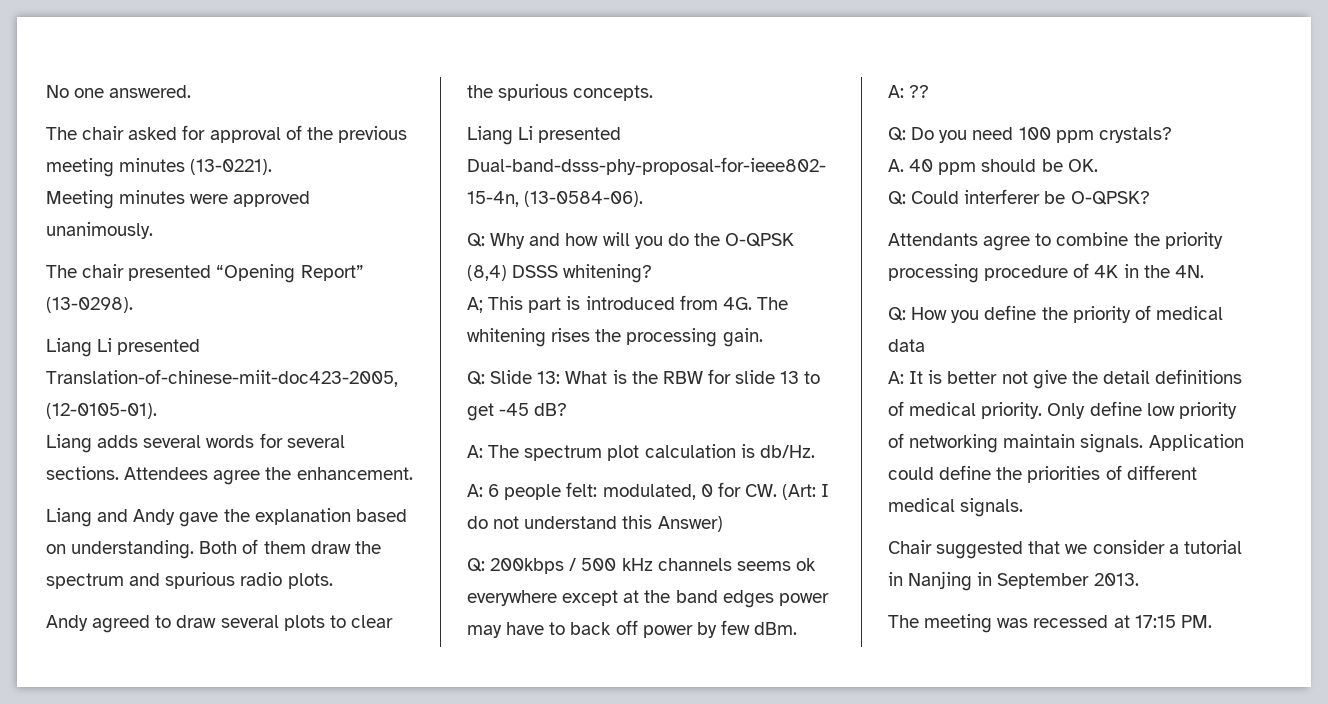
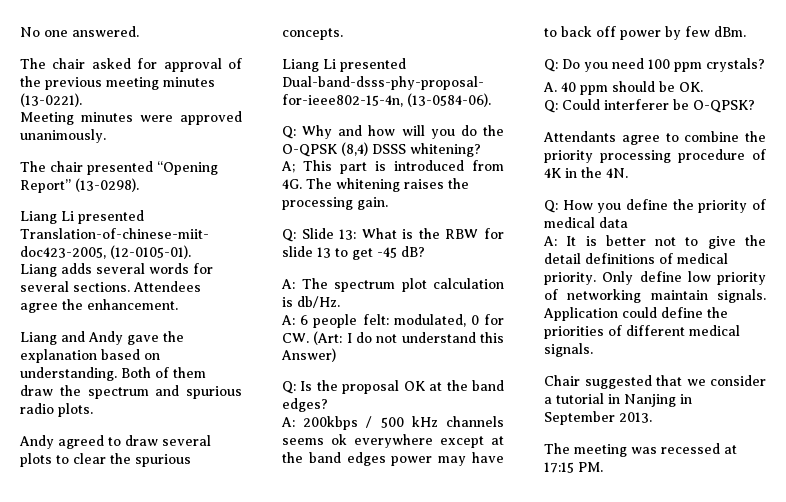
- The whitening rises the processing gain.
+ The whitening raises the processing gain.
- Q: 200kbps / 500 kHz channels seems ok everywhere except at the band edges power may have to back off power by few dBm.
+ Q: Is the proposal OK at the band edges?
+ A: 200kbps / 500 kHz channels seems ok everywhere except at the band edges power may have to back off power by few dBm.
- A: ??
- A: It is better not give the detail definitions of medical priority.
+ A: It is better not to give the detail definitions of medical priority.

